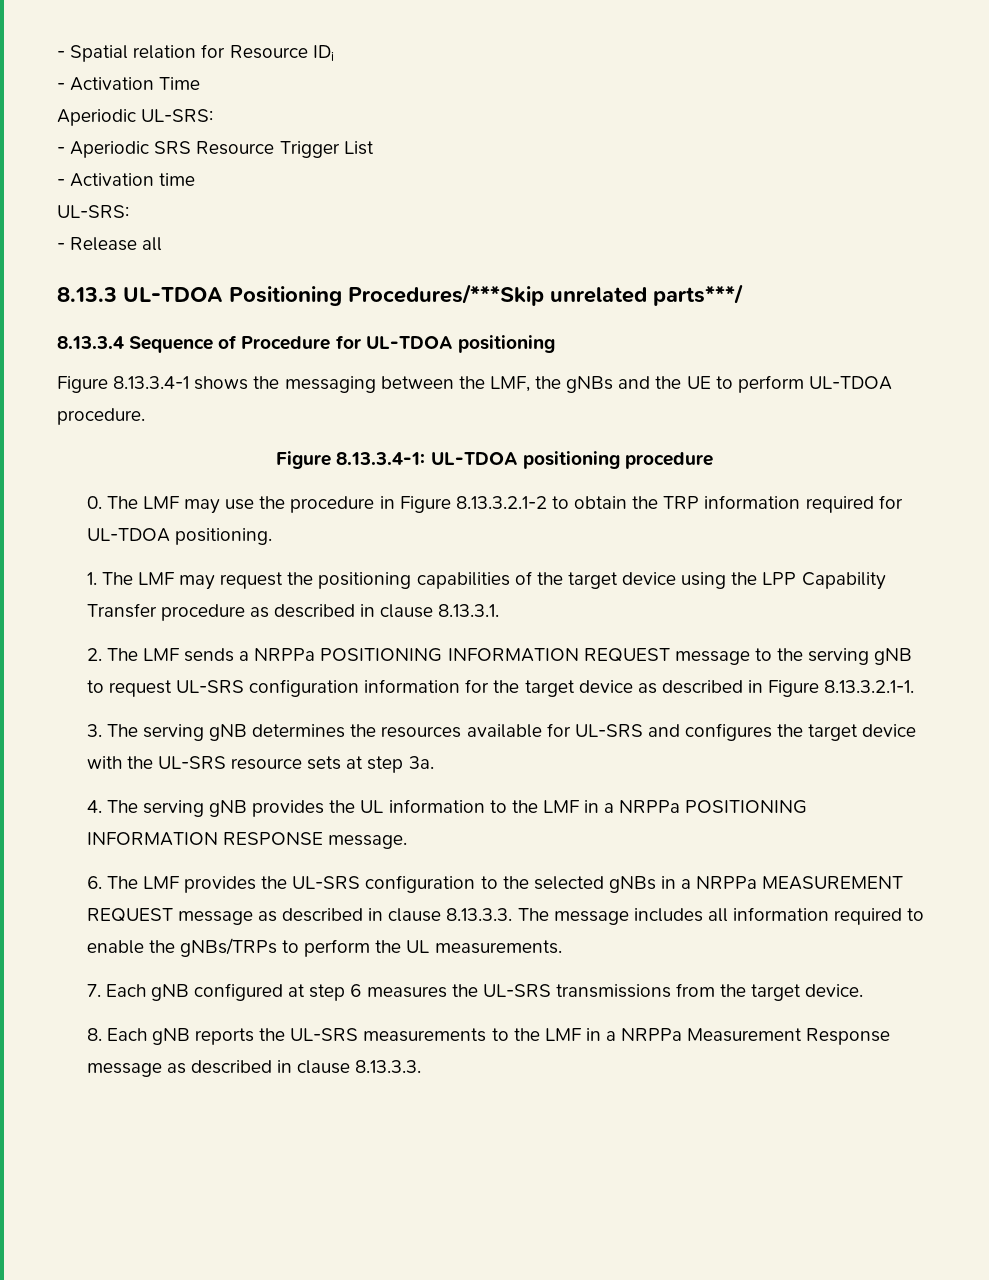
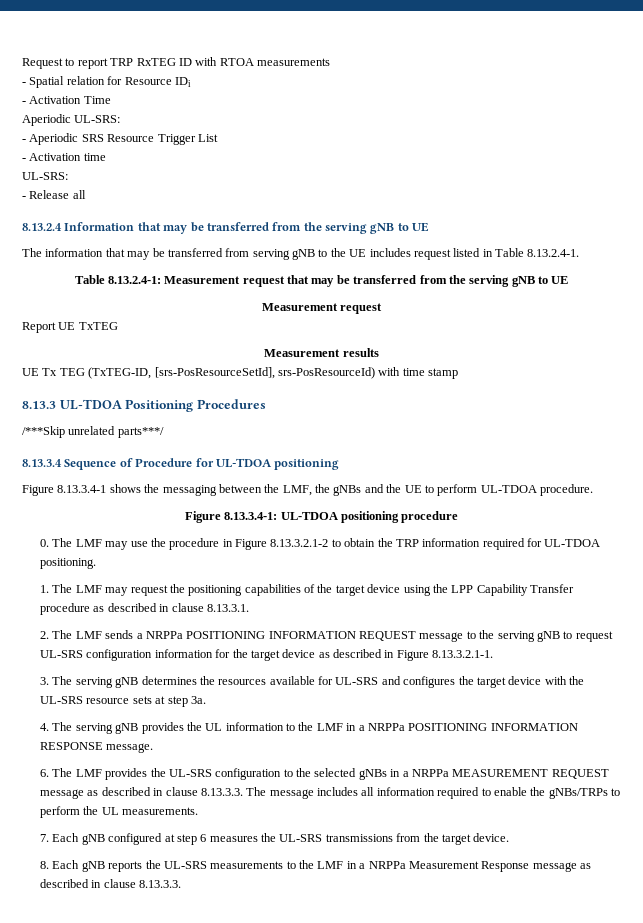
+ Request to report TRP RxTEG ID with RTOA measurements
+ 8.13.2.4 Information that may be transferred from the serving gNB to UE
+ The information that may be transferred from serving gNB to the UE includes request listed in Table 8.13.2.4-1.
+ Table 8.13.2.4-1: Measurement request that may be transferred from the serving gNB to UE
+ Measurement request
+ Report UE TxTEG
+ Measurement results
+ UE Tx TEG (TxTEG-ID, [srs-PosResourceSetId], srs-PosResourceId) with time stamp
- 8.13.3 UL-TDOA Positioning Procedures/***Skip unrelated parts***/
+ 8.13.3 UL-TDOA Positioning Procedures
+ /***Skip unrelated parts***/

